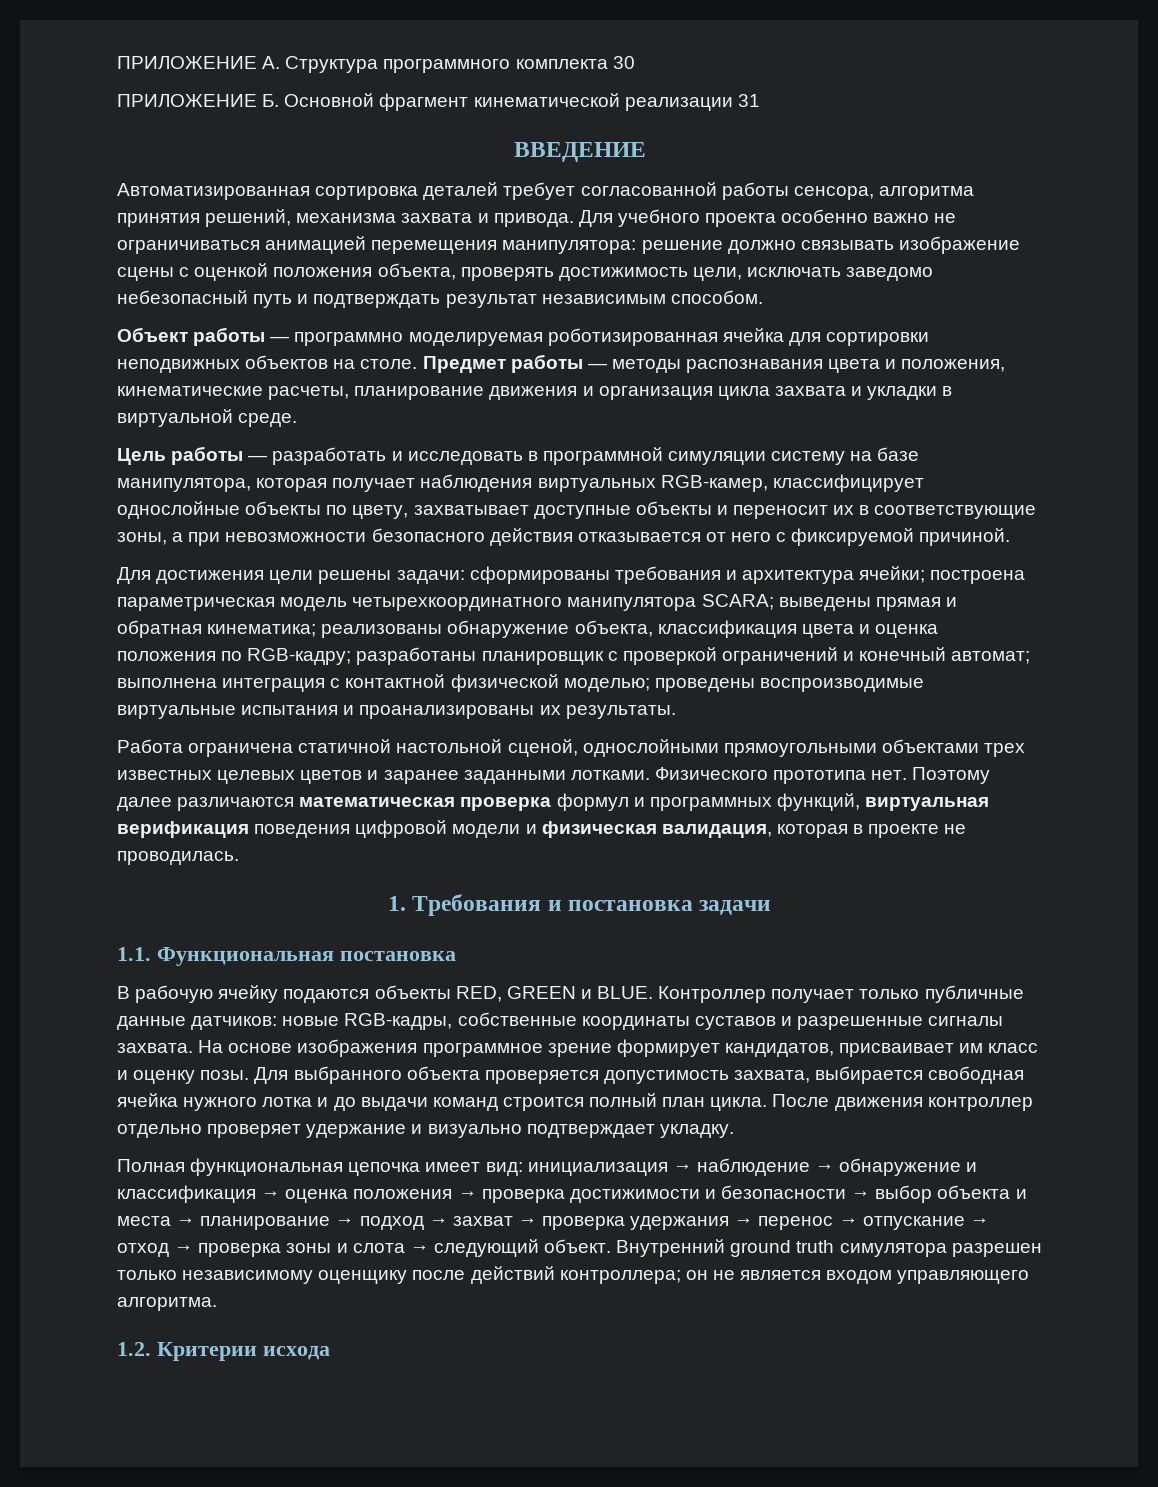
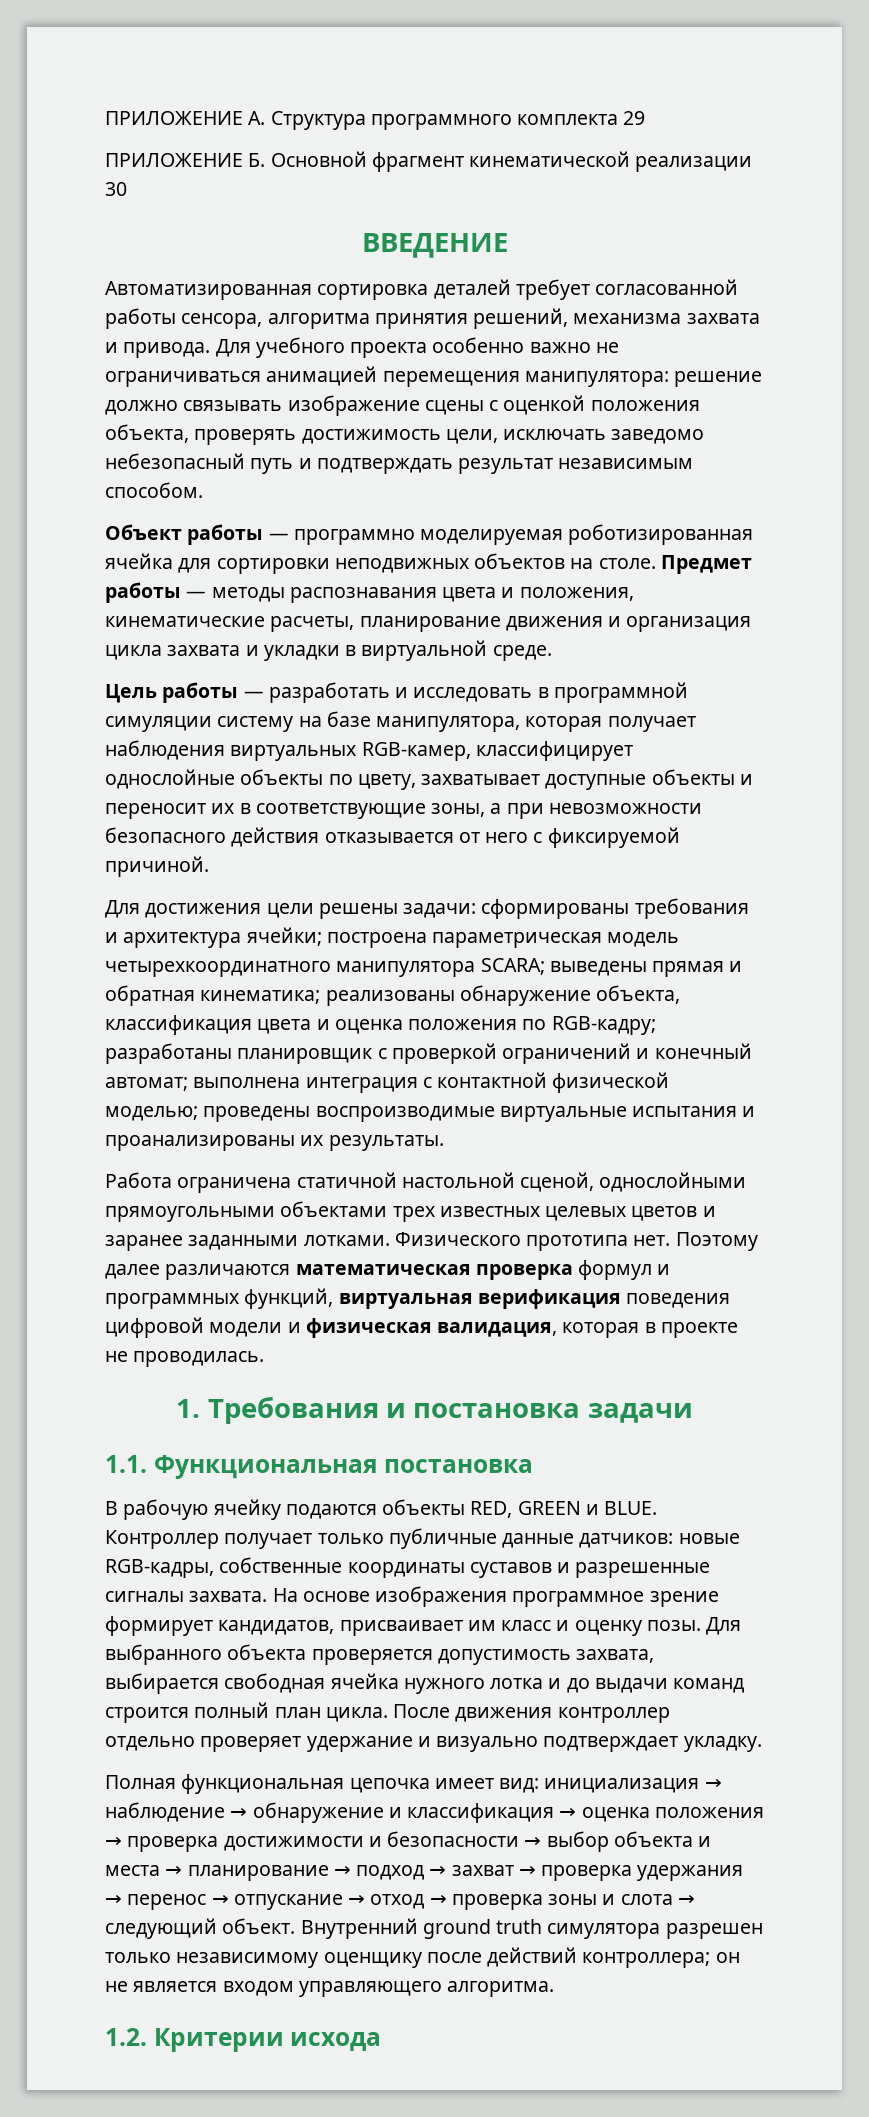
- ПРИЛОЖЕНИЕ А. Структура программного комплекта 30
+ ПРИЛОЖЕНИЕ А. Структура программного комплекта 29
- ПРИЛОЖЕНИЕ Б. Основной фрагмент кинематической реализации 31
+ ПРИЛОЖЕНИЕ Б. Основной фрагмент кинематической реализации 30

